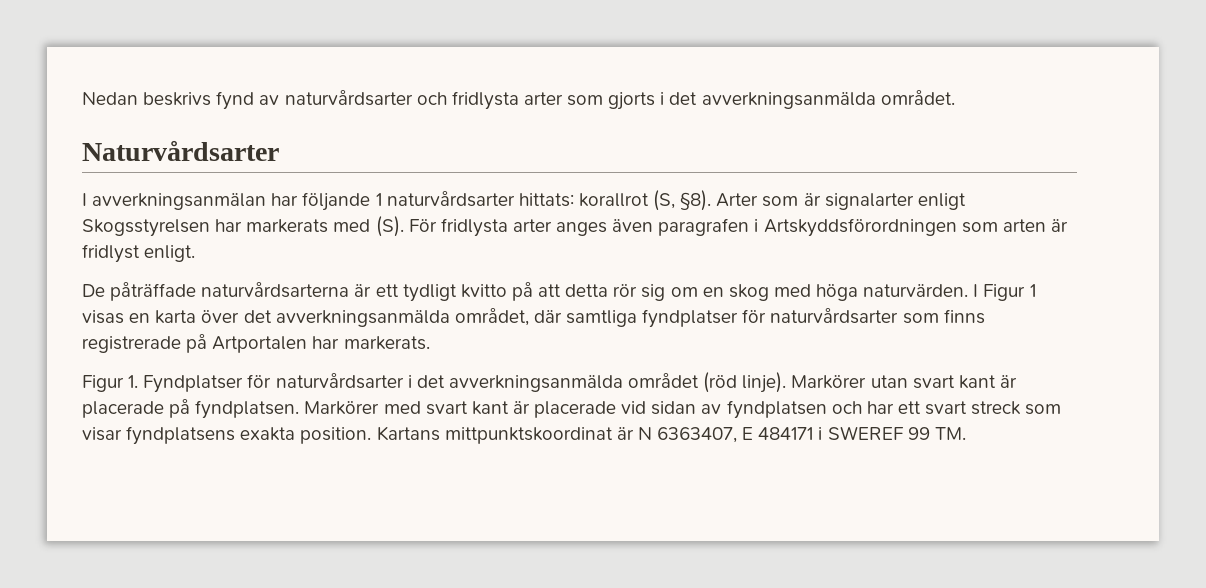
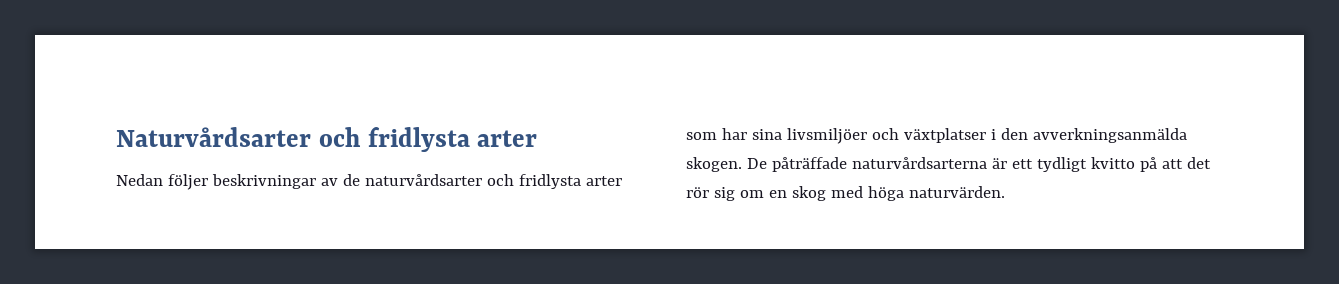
- Nedan beskrivs fynd av naturvårdsarter och fridlysta arter som gjorts i det avverkningsanmälda området.
- Naturvårdsarter
- I avverkningsanmälan har följande 1 naturvårdsarter hittats: korallrot (S, §8). Arter som är signalarter enligt Skogsstyrelsen har markerats med (S). För fridlysta arter anges även paragrafen i Artskyddsförordningen som arten är fridlyst enligt.
- De påträffade naturvårdsarterna är ett tydligt kvitto på att detta rör sig om en skog med höga naturvärden. I Figur 1 visas en karta över det avverkningsanmälda området, där samtliga fyndplatser för naturvårdsarter som finns registrerade på Artportalen har markerats.
- Figur 1. Fyndplatser för naturvårdsarter i det avverkningsanmälda området (röd linje). Markörer utan svart kant är placerade på fyndplatsen. Markörer med svart kant är placerade vid sidan av fyndplatsen och har ett svart streck som visar fyndplatsens exakta position. Kartans mittpunktskoordinat är N 6363407, E 484171 i SWEREF 99 TM.
+ Naturvårdsarter och fridlysta arter
+ Nedan följer beskrivningar av de naturvårdsarter och fridlysta arter som har sina livsmiljöer och växtplatser i den avverkningsanmälda skogen. De påträffade naturvårdsarterna är ett tydligt kvitto på att det rör sig om en skog med höga naturvärden.

